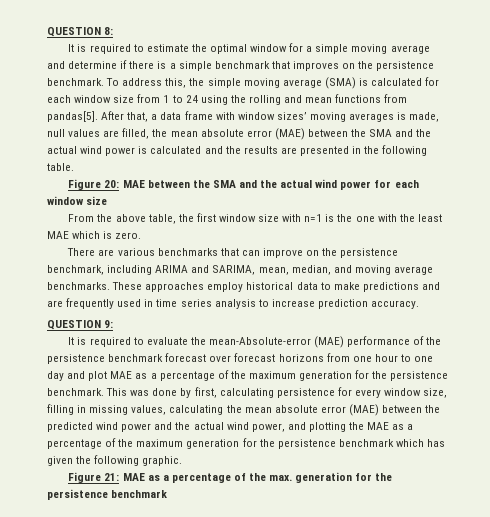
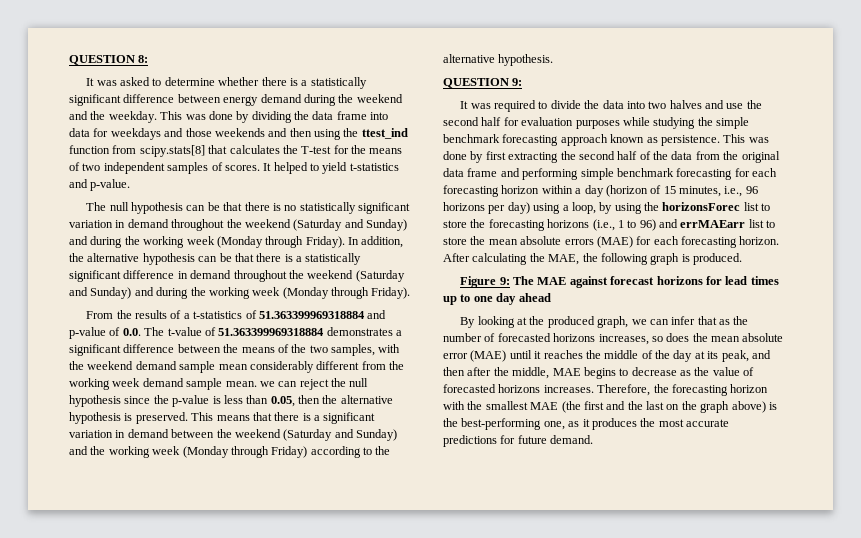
- It is required to estimate the optimal window for a simple moving average and determine if there is a simple benchmark that improves on the persistence benchmark. To address this, the simple moving average (SMA) is calculated for each window size from 1 to 24 using the rolling and mean functions from pandas[5]. After that, a data frame with window sizes’ moving averages is made, null values are filled, the mean absolute error (MAE) between the SMA and the actual wind power is calculated and the results are presented in the following table.
- Figure 20: MAE between the SMA and the actual wind power for each window size
- From the above table, the first window size with n=1 is the one with the least MAE which is zero.
- There are various benchmarks that can improve on the persistence benchmark, including ARIMA and SARIMA, mean, median, and moving average benchmarks. These approaches employ historical data to make predictions and are frequently used in time series analysis to increase prediction accuracy.
+ It was asked to determine whether there is a statistically significant difference between energy demand during the weekend and the weekday. This was done by dividing the data frame into data for weekdays and those weekends and then using the ttest_ind function from scipy.stats[8] that calculates the T-test for the means of two independent samples of scores. It helped to yield t-statistics and p-value.
+ The null hypothesis can be that there is no statistically significant variation in demand throughout the weekend (Saturday and Sunday) and during the working week (Monday through Friday). In addition, the alternative hypothesis can be that there is a statistically significant difference in demand throughout the weekend (Saturday and Sunday) and during the working week (Monday through Friday).
+ From the results of a t-statistics of 51.363399969318884 and p-value of 0.0. The t-value of 51.363399969318884 demonstrates a significant difference between the means of the two samples, with the weekend demand sample mean considerably different from the working week demand sample mean. we can reject the null hypothesis since the p-value is less than 0.05, then the alternative hypothesis is preserved. This means that there is a significant variation in demand between the weekend (Saturday and Sunday) and the working week (Monday through Friday) according to the alternative hypothesis.
  QUESTION 9:
- It is required to evaluate the mean-Absolute-error (MAE) performance of the persistence benchmark forecast over forecast horizons from one hour to one day and plot MAE as a percentage of the maximum generation for the persistence benchmark. This was done by first, calculating persistence for every window size, filling in missing values, calculating the mean absolute error (MAE) between the predicted wind power and the actual wind power, and plotting the MAE as a percentage of the maximum generation for the persistence benchmark which has given the following graphic.
- Figure 21: MAE as a percentage of the max. generation for the persistence benchmark
+ It was required to divide the data into two halves and use the second half for evaluation purposes while studying the simple benchmark forecasting approach known as persistence. This was done by first extracting the second half of the data from the original data frame and performing simple benchmark forecasting for each forecasting horizon within a day (horizon of 15 minutes, i.e., 96 horizons per day) using a loop, by using the horizonsForec list to store the forecasting horizons (i.e., 1 to 96) and errMAEarr list to store the mean absolute errors (MAE) for each forecasting horizon. After calculating the MAE, the following graph is produced.
+ Figure 9: The MAE against forecast horizons for lead times up to one day ahead
+ By looking at the produced graph, we can infer that as the number of forecasted horizons increases, so does the mean absolute error (MAE) until it reaches the middle of the day at its peak, and then after the middle, MAE begins to decrease as the value of forecasted horizons increases. Therefore, the forecasting horizon with the smallest MAE (the first and the last on the graph above) is the best-performing one, as it produces the most accurate predictions for future demand.

